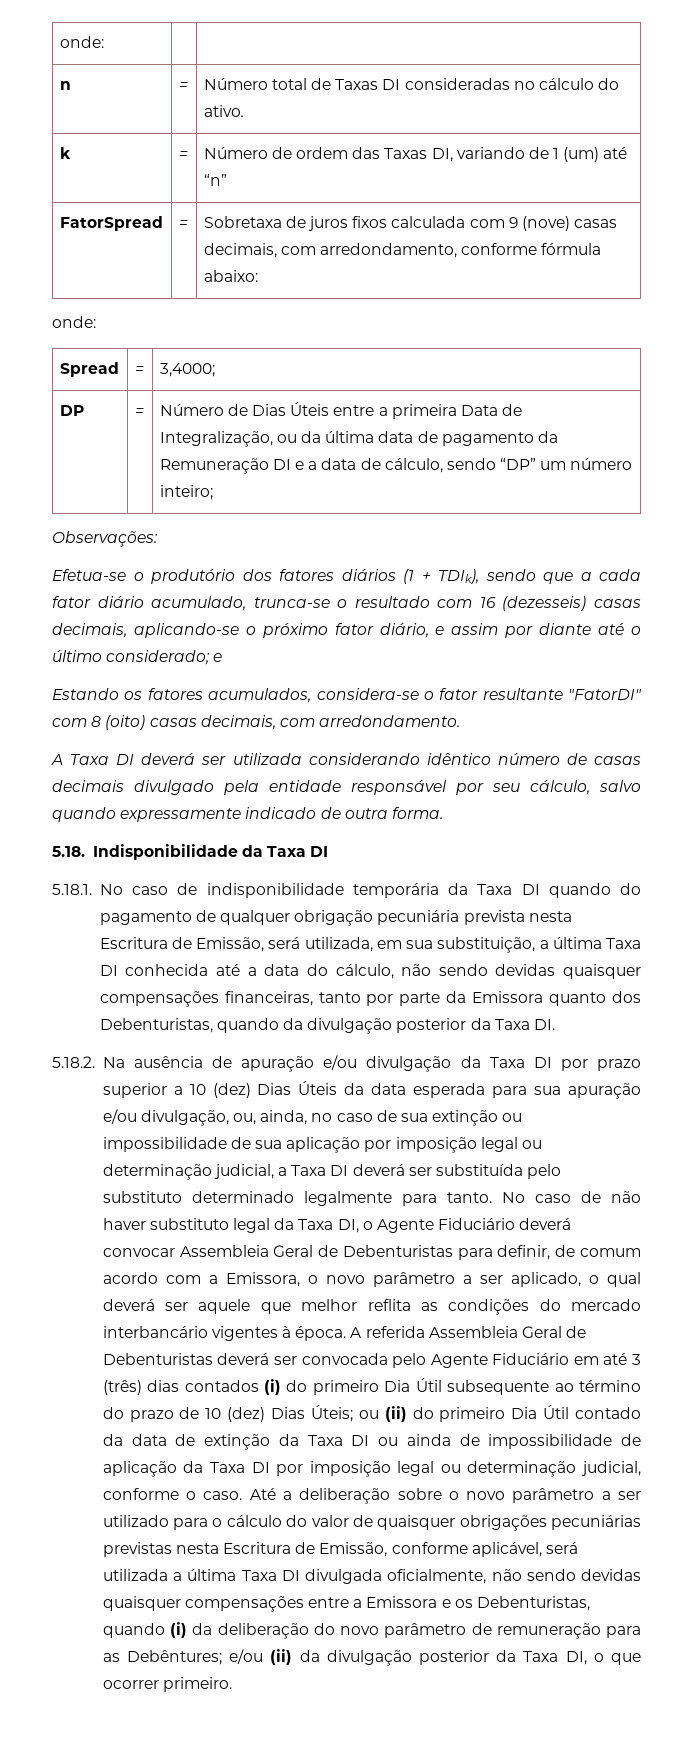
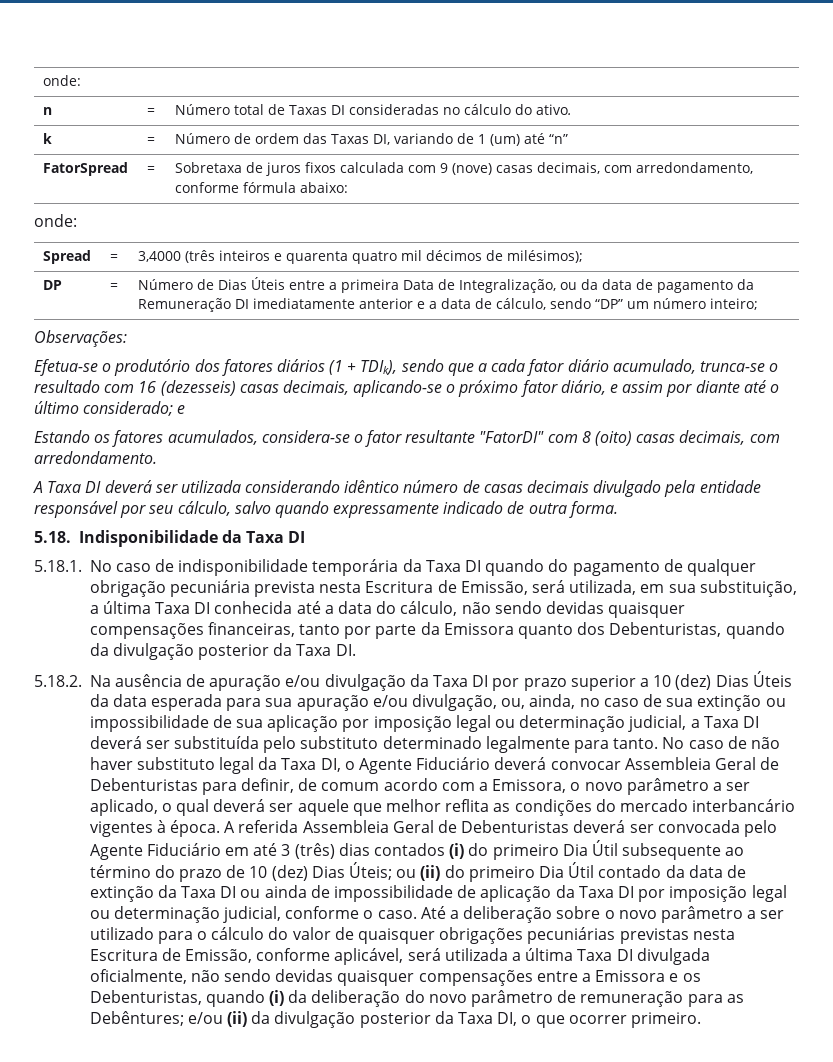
- Spread | = | 3,4000;
+ Spread | = | 3,4000 (três inteiros e quarenta quatro mil décimos de milésimos);
- DP | = | Número de Dias Úteis entre a primeira Data de Integralização, ou da última data de pagamento da Remuneração DI e a data de cálculo, sendo “DP” um número inteiro;
+ DP | = | Número de Dias Úteis entre a primeira Data de Integralização, ou da data de pagamento da Remuneração DI imediatamente anterior e a data de cálculo, sendo “DP” um número inteiro;

